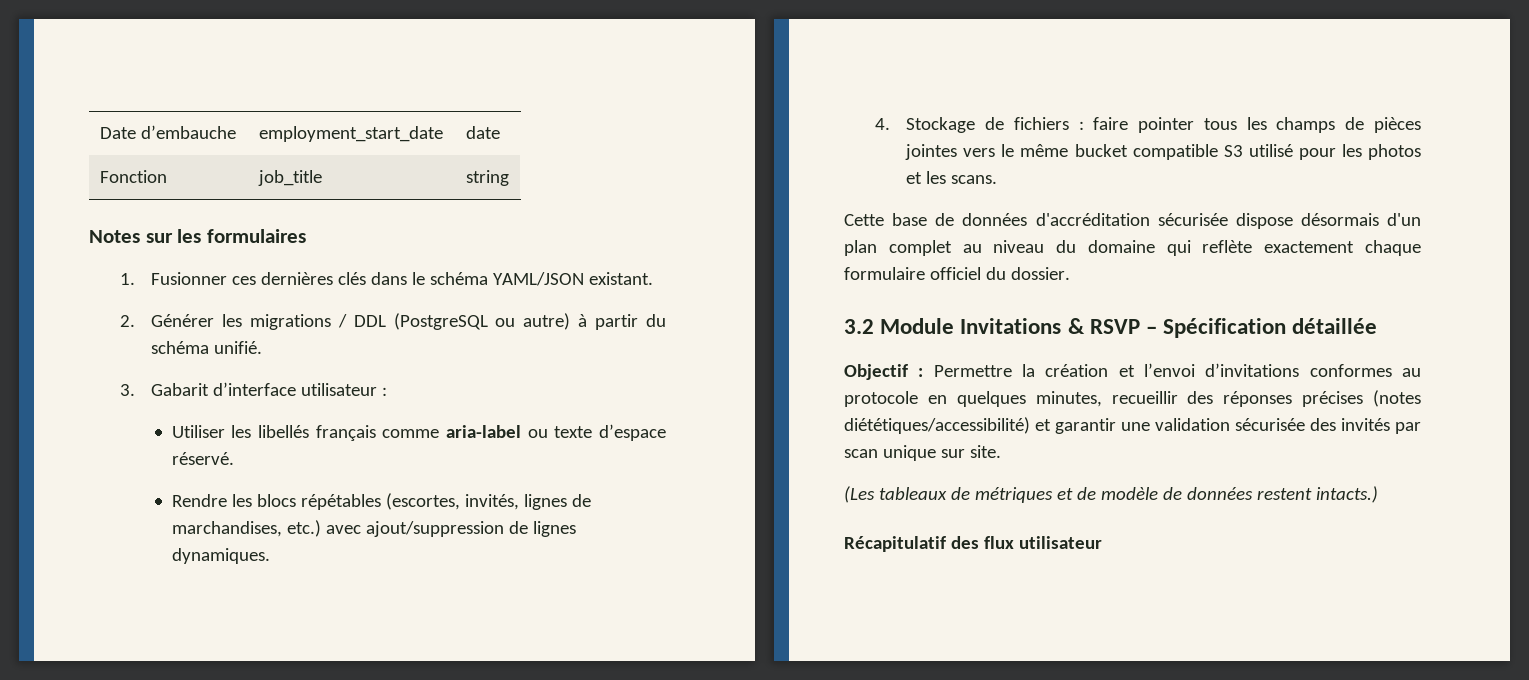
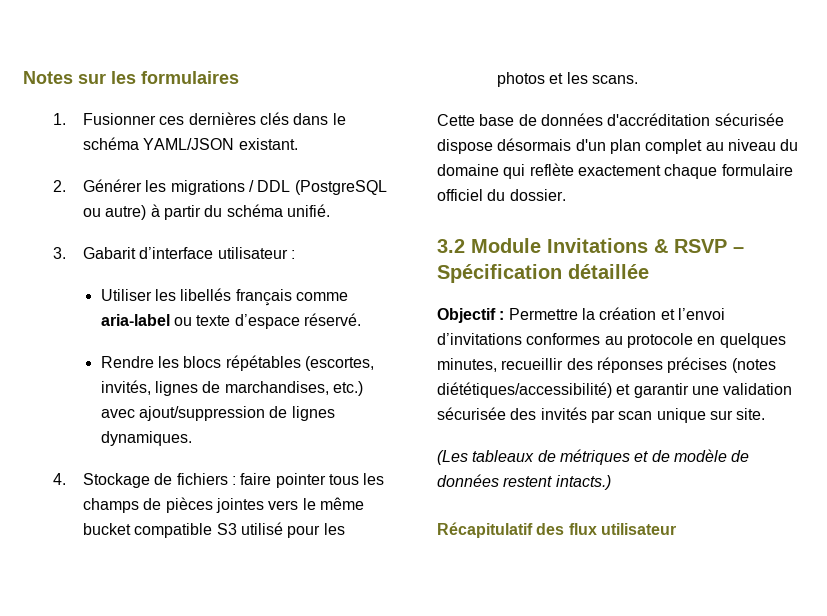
- Date d’embauche | employment_start_date | date
- Fonction | job_title | string

